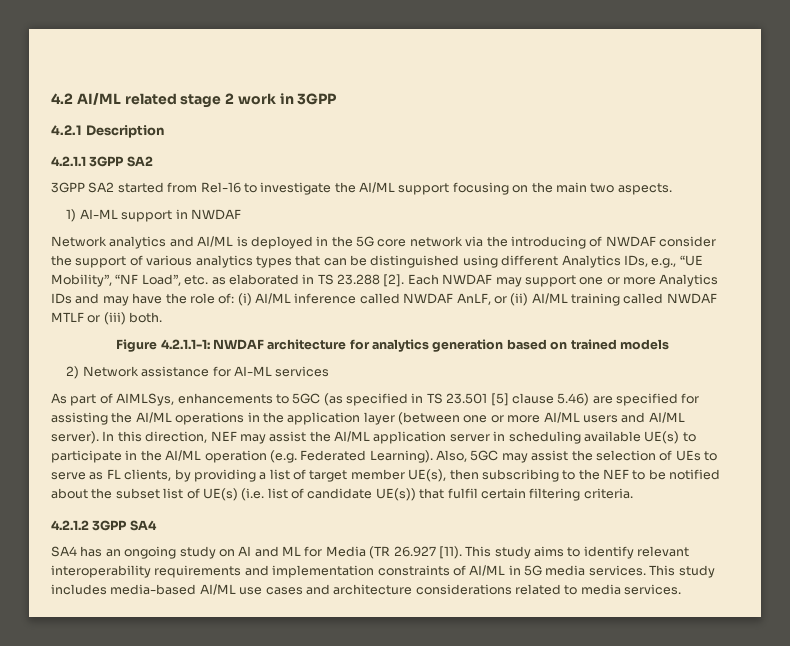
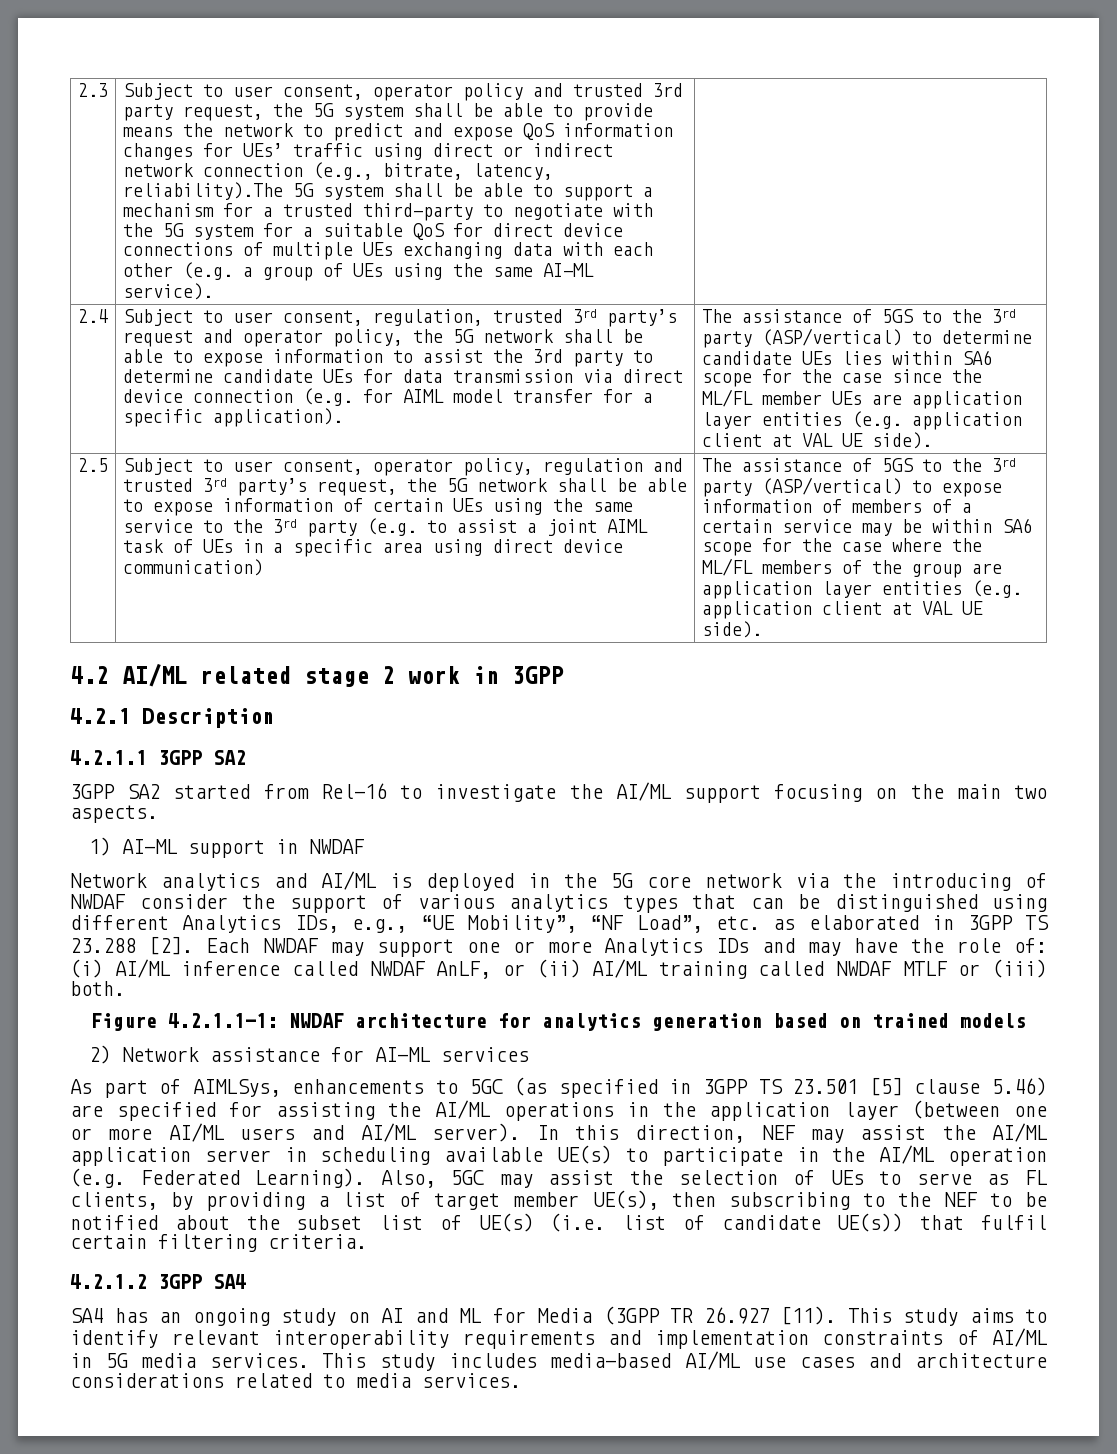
+ 2.3 | Subject to user consent, operator policy and trusted 3rd party request, the 5G system shall be able to provide means the network to predict and expose QoS information changes for UEs’ traffic using direct or indirect network connection (e.g., bitrate, latency, reliability).The 5G system shall be able to support a mechanism for a trusted third-party to negotiate with the 5G system for a suitable QoS for direct device connections of multiple UEs exchanging data with each other (e.g. a group of UEs using the same AI-ML service). |
+ 2.4 | Subject to user consent, regulation, trusted 3rd party’s request and operator policy, the 5G network shall be able to expose information to assist the 3rd party to determine candidate UEs for data transmission via direct device connection (e.g. for AIML model transfer for a specific application). | The assistance of 5GS to the 3rd party (ASP/vertical) to determine candidate UEs lies within SA6 scope for the case since the ML/FL member UEs are application layer entities (e.g. application client at VAL UE side).
+ 2.5 | Subject to user consent, operator policy, regulation and trusted 3rd party’s request, the 5G network shall be able to expose information of certain UEs using the same service to the 3rd party (e.g. to assist a joint AIML task of UEs in a specific area using direct device communication) | The assistance of 5GS to the 3rd party (ASP/vertical) to expose information of members of a certain service may be within SA6 scope for the case where the ML/FL members of the group are application layer entities (e.g. application client at VAL UE side).
- Network analytics and AI/ML is deployed in the 5G core network via the introducing of NWDAF consider the support of various analytics types that can be distinguished using different Analytics IDs, e.g., “UE Mobility”, “NF Load”, etc. as elaborated in TS 23.288 [2].
+ Network analytics and AI/ML is deployed in the 5G core network via the introducing of NWDAF consider the support of various analytics types that can be distinguished using different Analytics IDs, e.g., “UE Mobility”, “NF Load”, etc. as elaborated in 3GPP TS 23.288 [2].
- As part of AIMLSys, enhancements to 5GC (as specified in TS 23.501 [5] clause 5.46) are specified for assisting the AI/ML operations in the application layer (between one or more AI/ML users and AI/ML server).
+ As part of AIMLSys, enhancements to 5GC (as specified in 3GPP TS 23.501 [5] clause 5.46) are specified for assisting the AI/ML operations in the application layer (between one or more AI/ML users and AI/ML server).
- SA4 has an ongoing study on AI and ML for Media (TR 26.927 [11).
+ SA4 has an ongoing study on AI and ML for Media (3GPP TR 26.927 [11).

